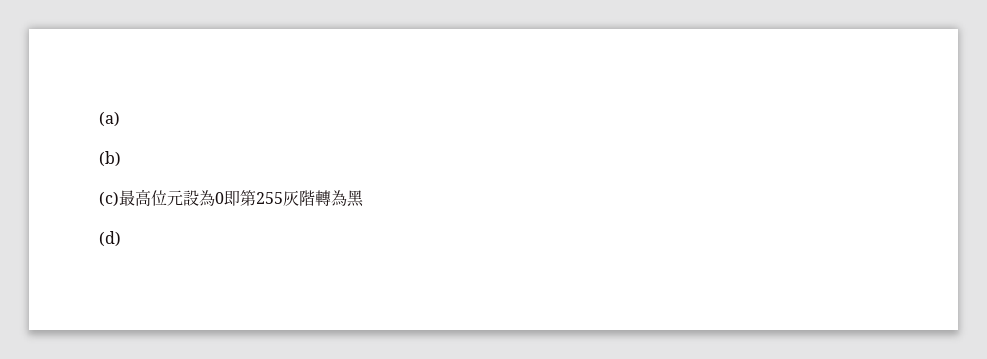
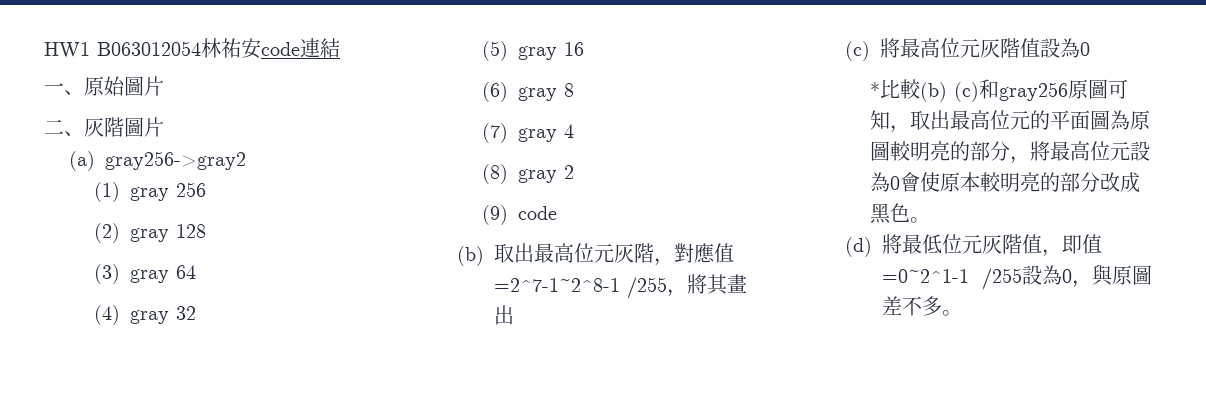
- (a)
- (b)
- (c)最高位元設為0即第255灰階轉為黑
- (d)
+ HW1 B063012054林祐安code連結
+ 一、原始圖片
+ 二、灰階圖片
+ (a) gray256->gray2
+ (1) gray 256
+ (2) gray 128
+ (3) gray 64
+ (4) gray 32
+ (5) gray 16
+ (6) gray 8
+ (7) gray 4
+ (8) gray 2
+ (9) code
+ (b)取出最高位元灰階，對應值=2^7-1~2^8-1 /255，將其畫出
+ (c)將最高位元灰階值設為0
+ *比較(b) (c)和gray256原圖可知，取出最高位元的平面圖為原圖較明亮的部分，將最高位元設為0會使原本較明亮的部分改成黑色。
+ (d)將最低位元灰階值，即值=0~2^1-1 /255設為0，與原圖差不多。

